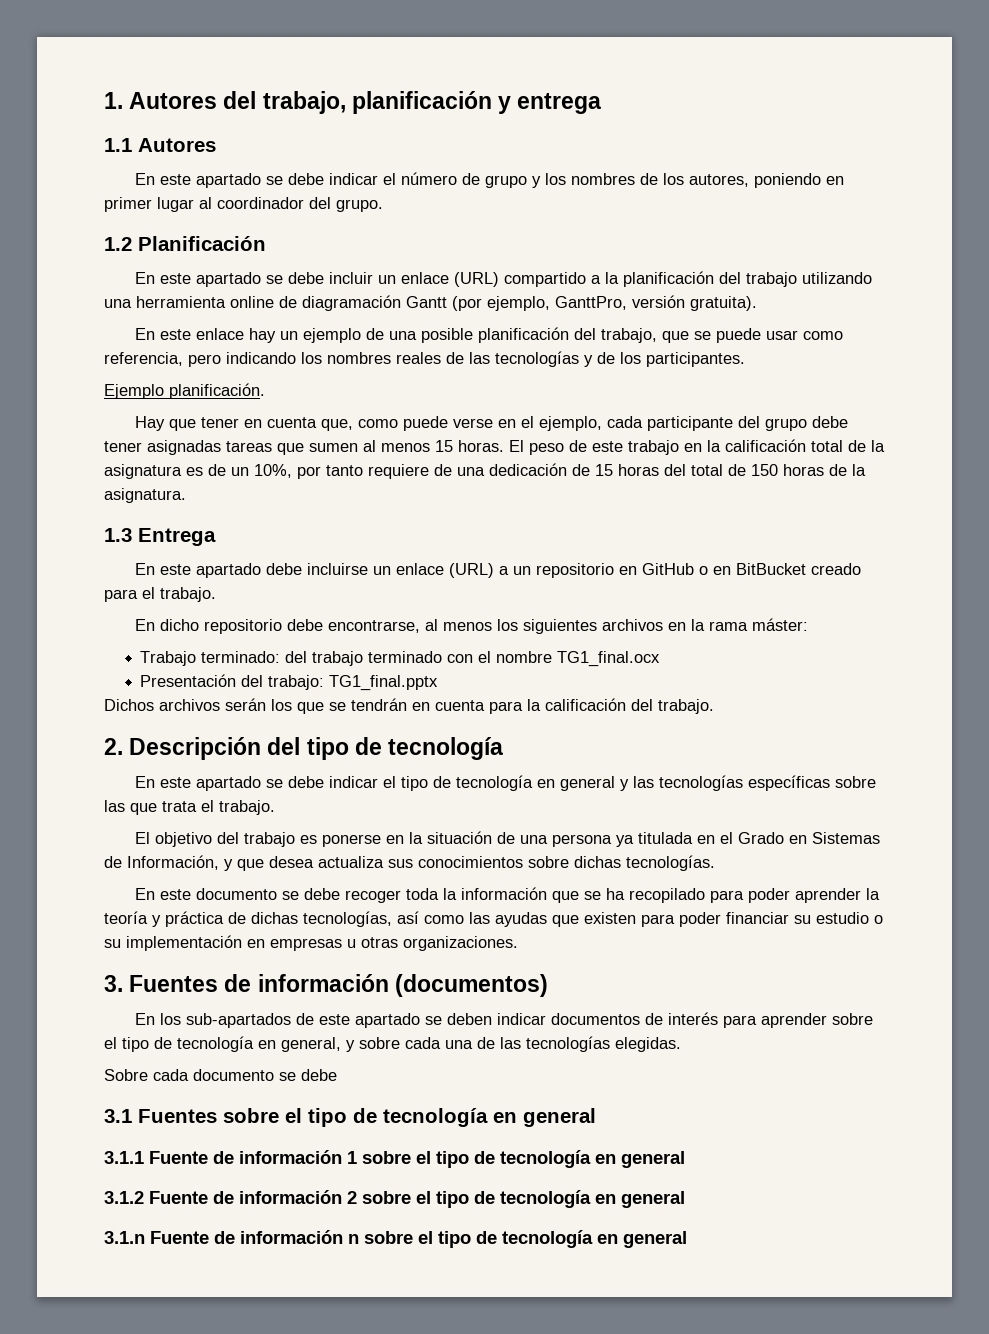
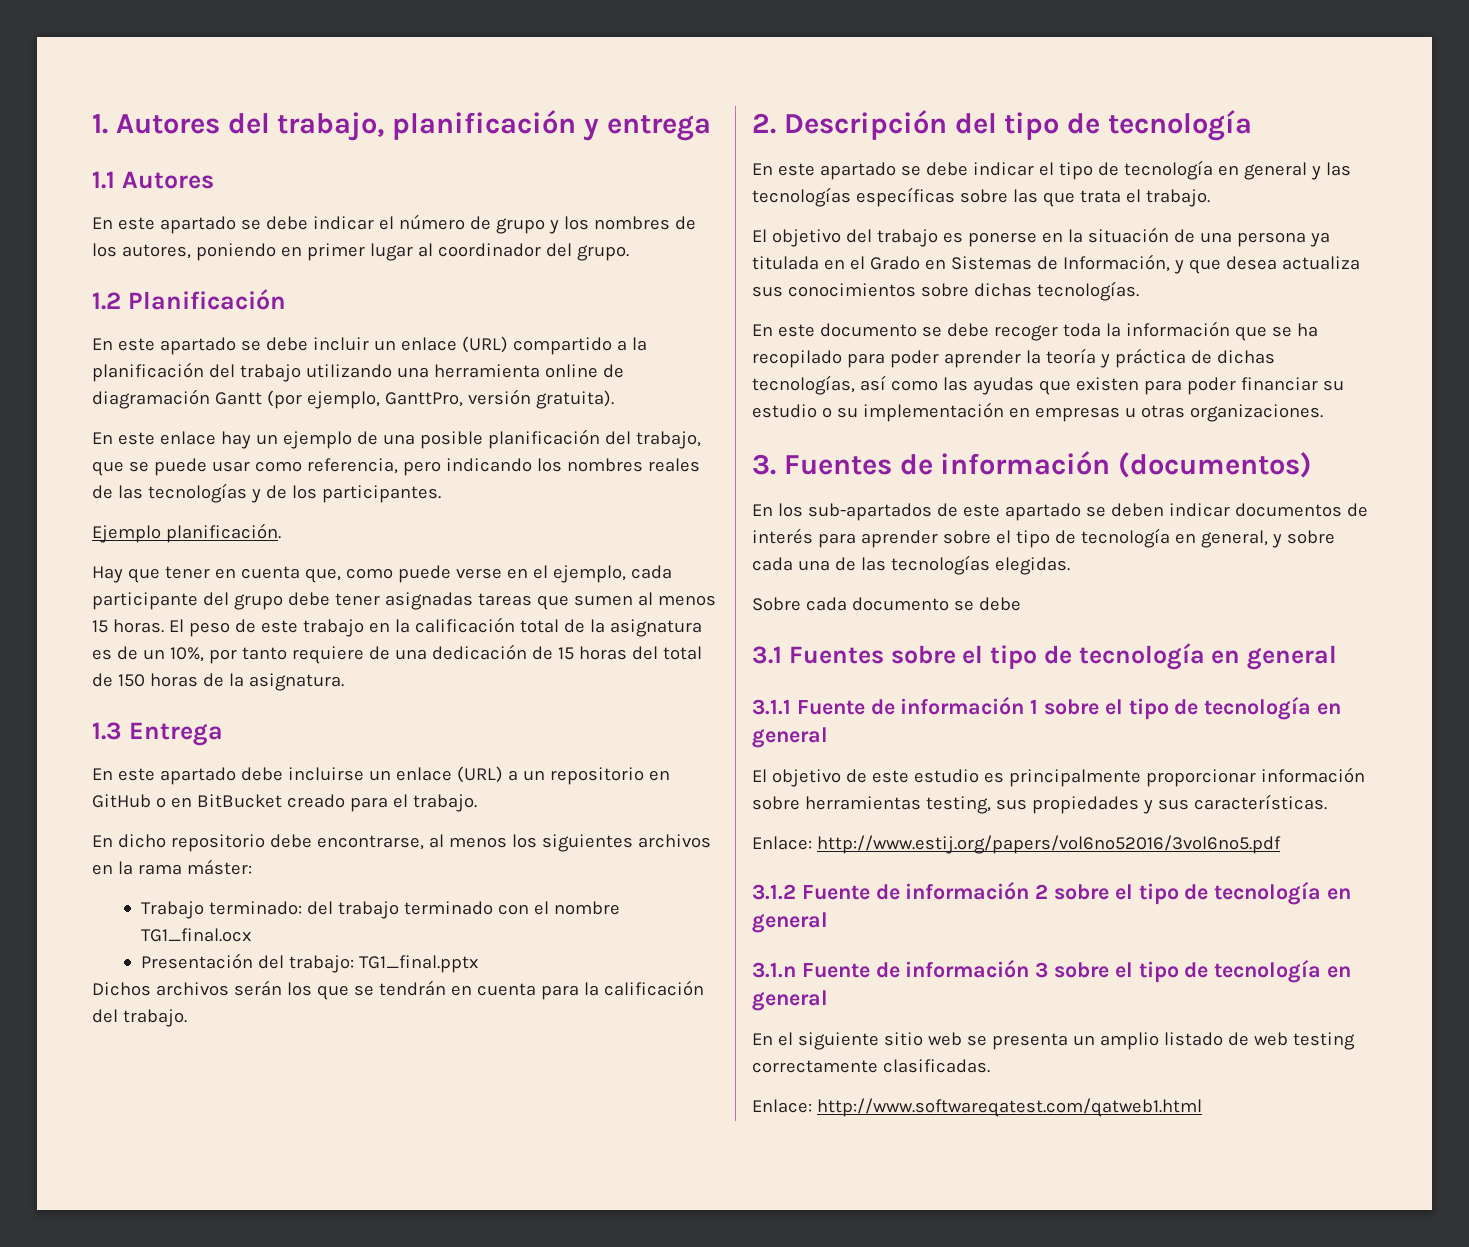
+ El objetivo de este estudio es principalmente proporcionar información sobre herramientas testing, sus propiedades y sus características.
+ Enlace: http://www.estij.org/papers/vol6no52016/3vol6no5.pdf
- 3.1.n Fuente de información n sobre el tipo de tecnología en general
+ 3.1.n Fuente de información 3 sobre el tipo de tecnología en general
+ En el siguiente sitio web se presenta un amplio listado de web testing correctamente clasificadas.
+ Enlace: http://www.softwareqatest.com/qatweb1.html

